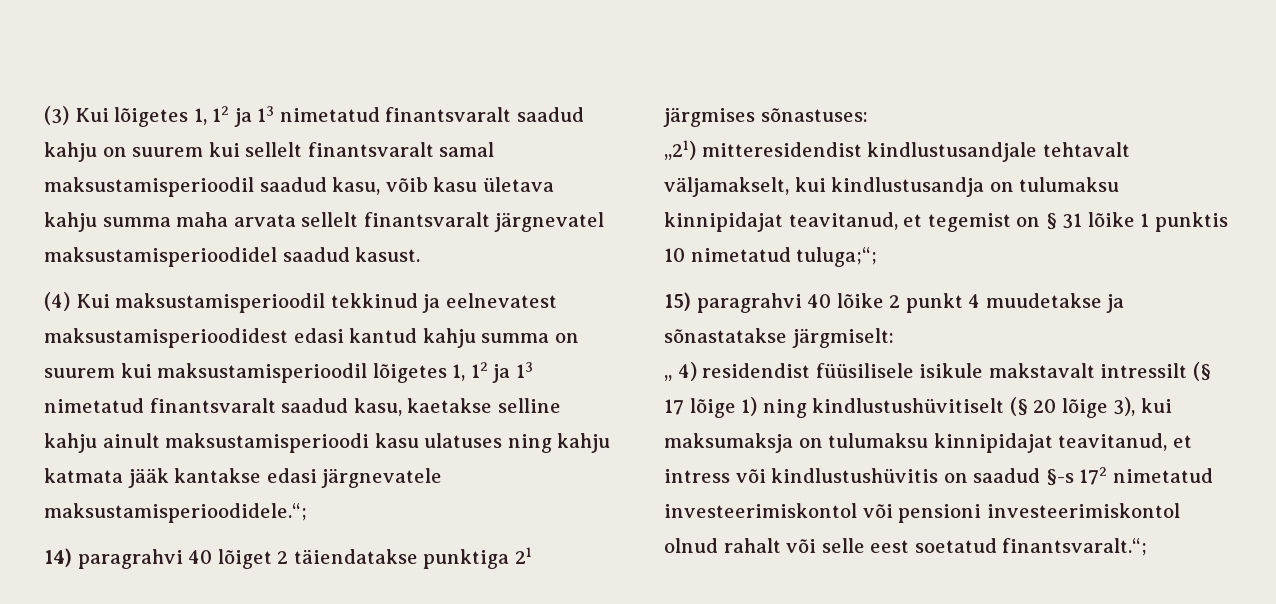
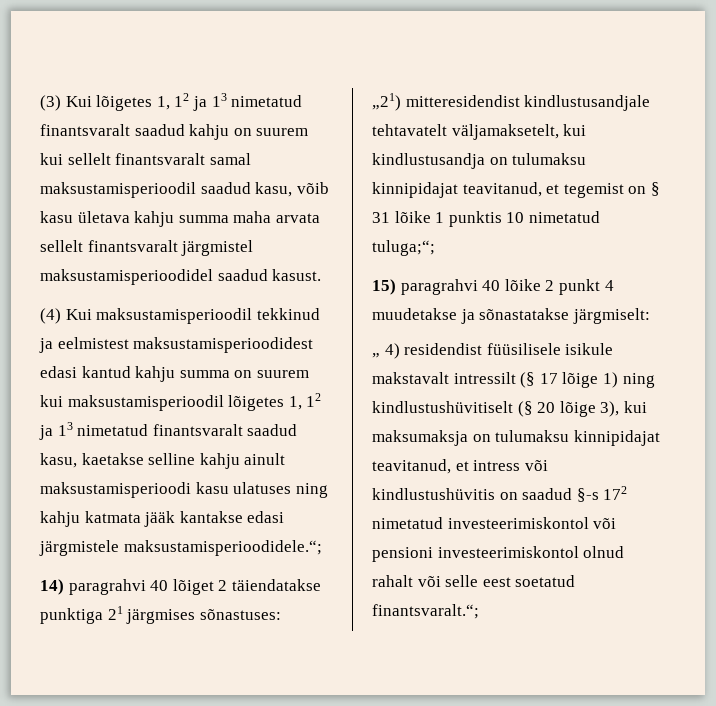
- (3) Kui lõigetes 1, 12 ja 13 nimetatud finantsvaralt saadud kahju on suurem kui sellelt finantsvaralt samal maksustamisperioodil saadud kasu, võib kasu ületava kahju summa maha arvata sellelt finantsvaralt järgnevatel maksustamisperioodidel saadud kasust.
+ (3) Kui lõigetes 1, 12 ja 13 nimetatud finantsvaralt saadud kahju on suurem kui sellelt finantsvaralt samal maksustamisperioodil saadud kasu, võib kasu ületava kahju summa maha arvata sellelt finantsvaralt järgmistel maksustamisperioodidel saadud kasust.
- (4) Kui maksustamisperioodil tekkinud ja eelnevatest maksustamisperioodidest edasi kantud kahju summa on suurem kui maksustamisperioodil lõigetes 1, 12 ja 13 nimetatud finantsvaralt saadud kasu, kaetakse selline kahju ainult maksustamisperioodi kasu ulatuses ning kahju katmata jääk kantakse edasi järgnevatele maksustamisperioodidele.“;
+ (4) Kui maksustamisperioodil tekkinud ja eelmistest maksustamisperioodidest edasi kantud kahju summa on suurem kui maksustamisperioodil lõigetes 1, 12 ja 13 nimetatud finantsvaralt saadud kasu, kaetakse selline kahju ainult maksustamisperioodi kasu ulatuses ning kahju katmata jääk kantakse edasi järgmistele maksustamisperioodidele.“;
- „21) mitteresidendist kindlustusandjale tehtavalt väljamakselt, kui kindlustusandja on tulumaksu kinnipidajat teavitanud, et tegemist on § 31 lõike 1 punktis 10 nimetatud tuluga;“;
+ „21) mitteresidendist kindlustusandjale tehtavatelt väljamaksetelt, kui kindlustusandja on tulumaksu kinnipidajat teavitanud, et tegemist on § 31 lõike 1 punktis 10 nimetatud tuluga;“;

